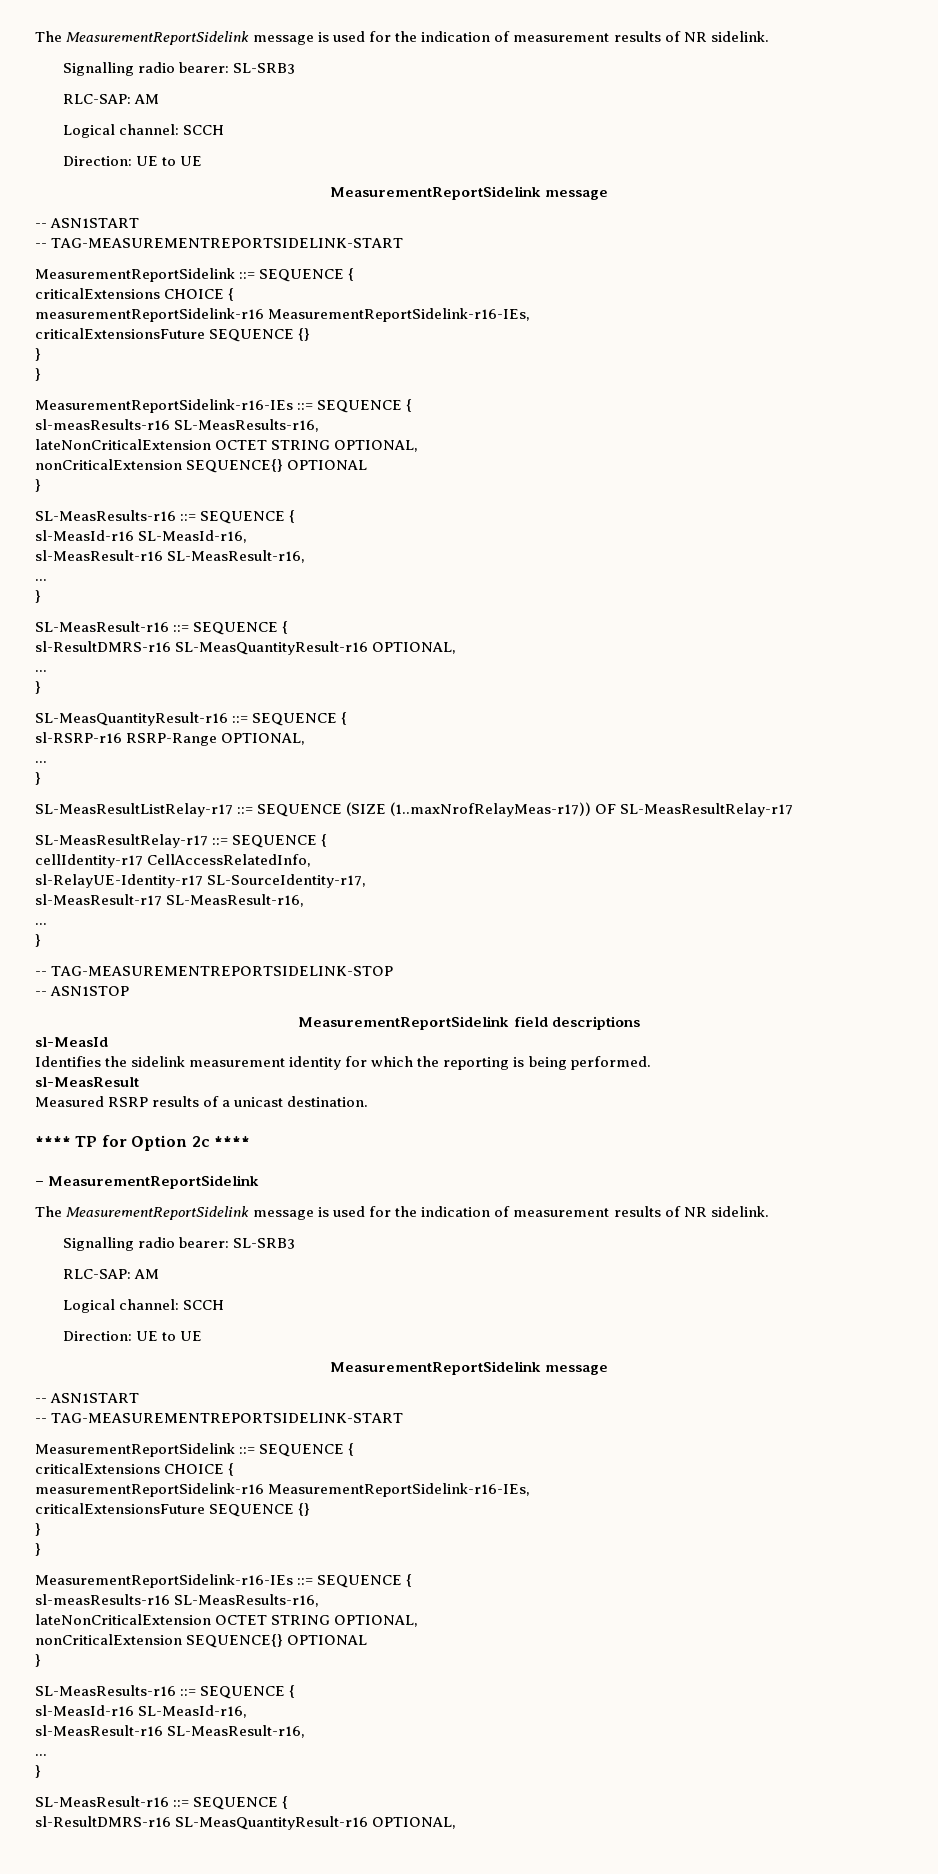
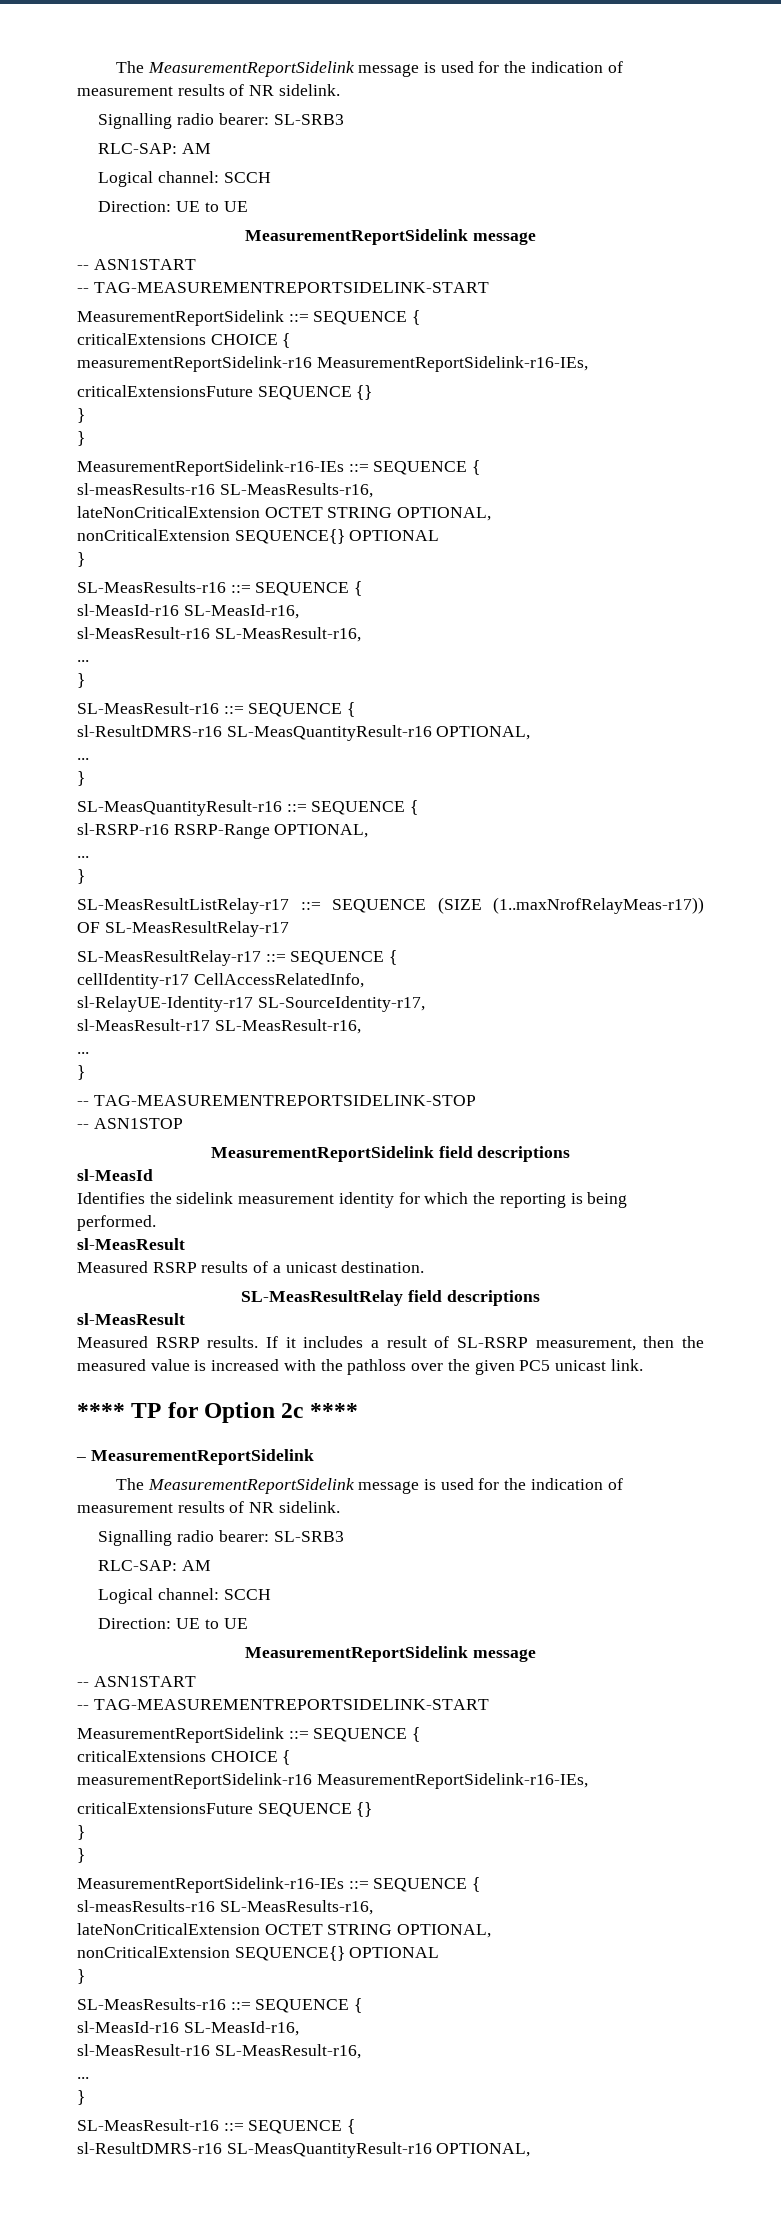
+ SL-MeasResultRelay field descriptions
+ sl-MeasResult
+ Measured RSRP results. If it includes a result of SL-RSRP measurement, then the measured value is increased with the pathloss over the given PC5 unicast link.

